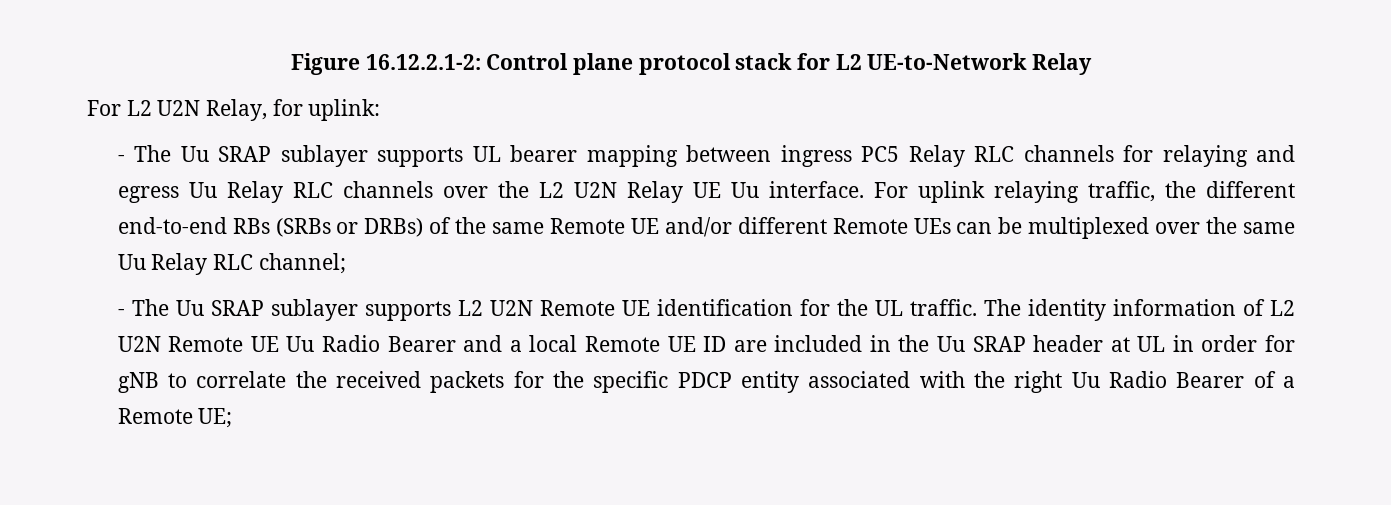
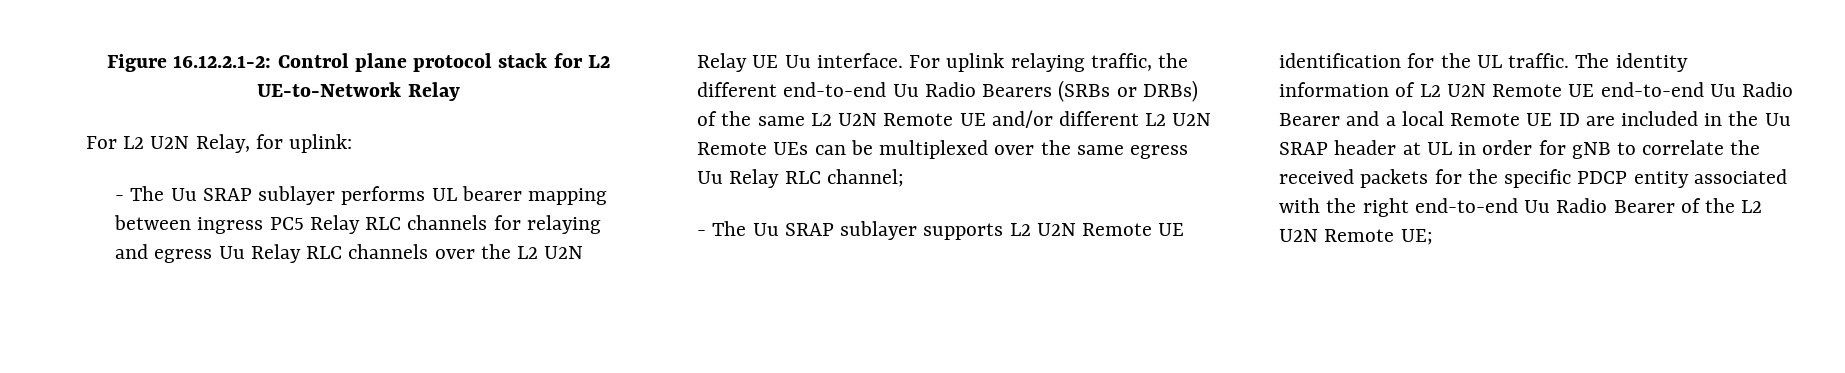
- - The Uu SRAP sublayer supports UL bearer mapping between ingress PC5 Relay RLC channels for relaying and egress Uu Relay RLC channels over the L2 U2N Relay UE Uu interface.
+ - The Uu SRAP sublayer performs UL bearer mapping between ingress PC5 Relay RLC channels for relaying and egress Uu Relay RLC channels over the L2 U2N Relay UE Uu interface.
- For uplink relaying traffic, the different end-to-end RBs (SRBs or DRBs) of the same Remote UE and/or different Remote UEs can be multiplexed over the same Uu Relay RLC channel;
+ For uplink relaying traffic, the different end-to-end Uu Radio Bearers (SRBs or DRBs) of the same L2 U2N Remote UE and/or different L2 U2N Remote UEs can be multiplexed over the same egress Uu Relay RLC channel;
- The identity information of L2 U2N Remote UE Uu Radio Bearer and a local Remote UE ID are included in the Uu SRAP header at UL in order for gNB to correlate the received packets for the specific PDCP entity associated with the right Uu Radio Bearer of a Remote UE;
+ The identity information of L2 U2N Remote UE end-to-end Uu Radio Bearer and a local Remote UE ID are included in the Uu SRAP header at UL in order for gNB to correlate the received packets for the specific PDCP entity associated with the right end-to-end Uu Radio Bearer of the L2 U2N Remote UE;

